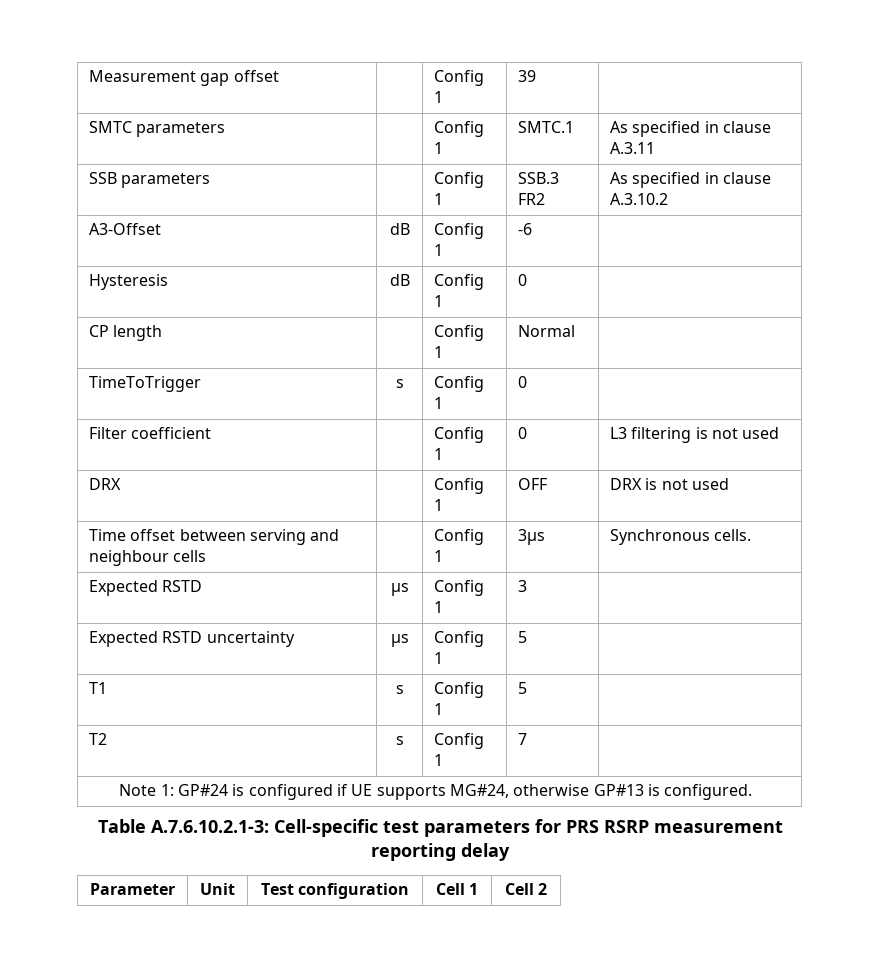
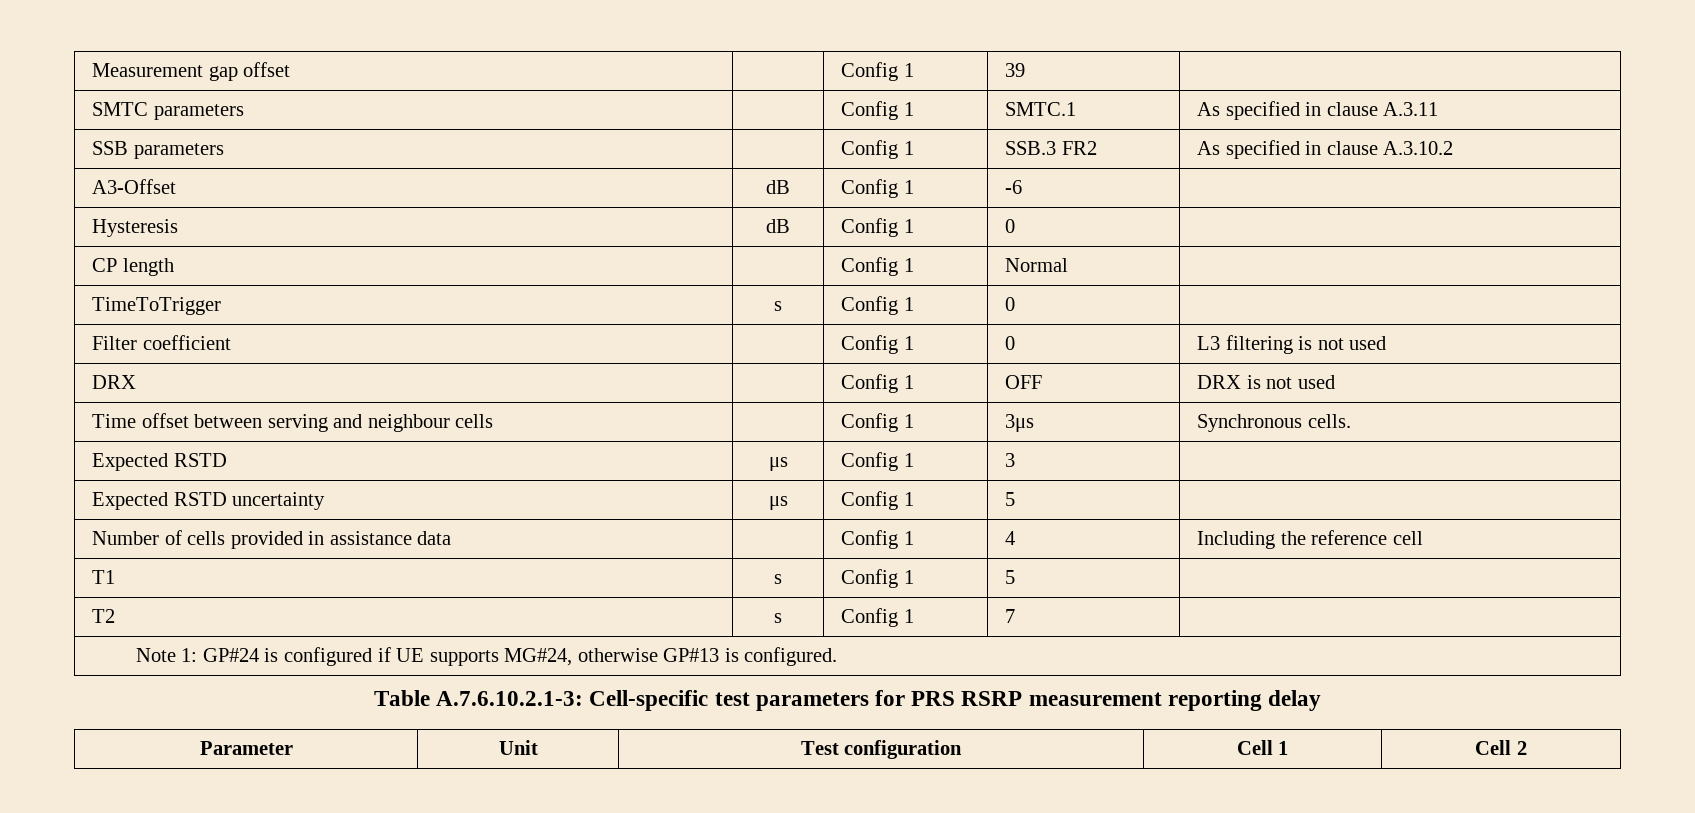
+ Number of cells provided in assistance data | | Config 1 | 4 | Including the reference cell

